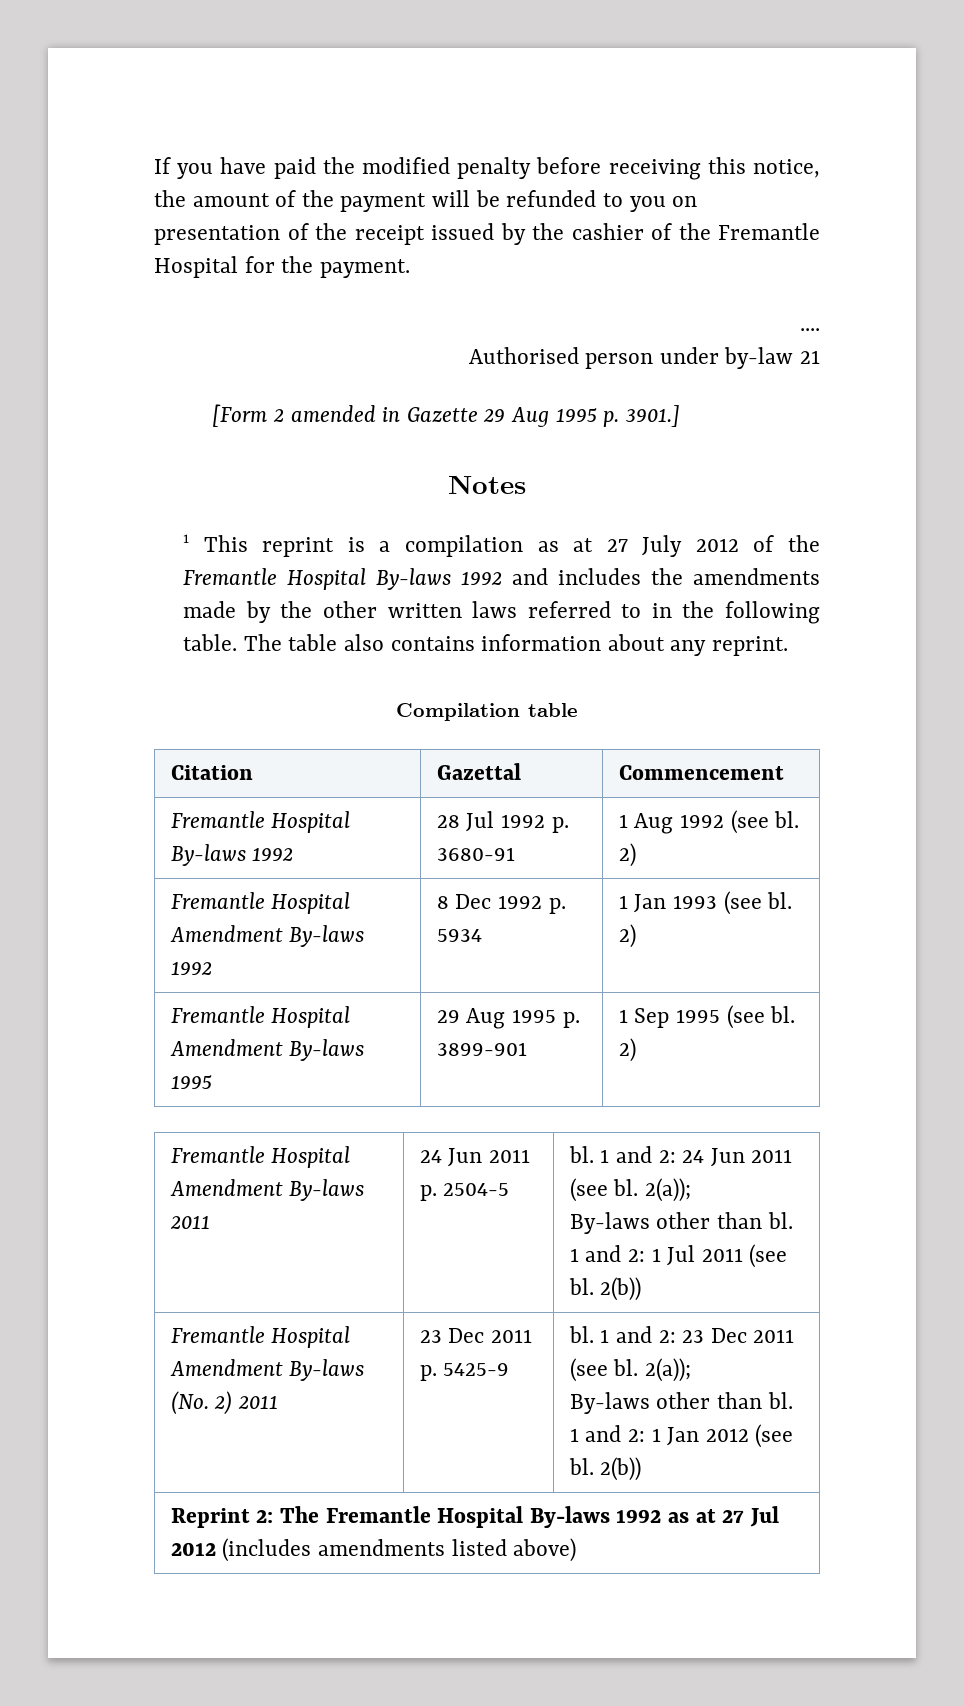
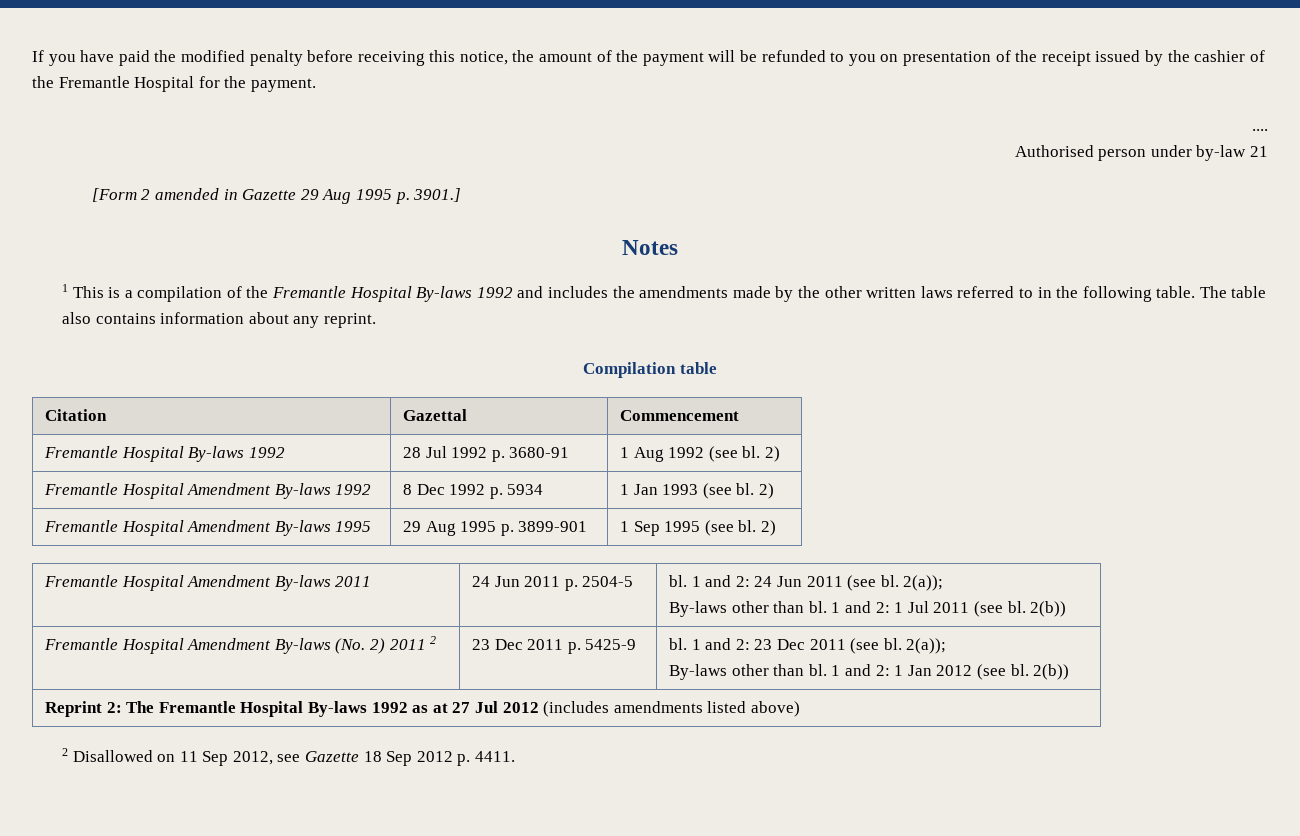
- 1 This reprint is a compilation as at 27 July 2012 of the Fremantle Hospital By-laws 1992 and includes the amendments made by the other written laws referred to in the following table.
+ 1 This is a compilation of the Fremantle Hospital By-laws 1992 and includes the amendments made by the other written laws referred to in the following table.
- Fremantle Hospital Amendment By-laws (No. 2) 2011 | 23 Dec 2011 p. 5425-9 | bl. 1 and 2: 23 Dec 2011 (see bl. 2(a));
+ Fremantle Hospital Amendment By-laws (No. 2) 2011 2 | 23 Dec 2011 p. 5425-9 | bl. 1 and 2: 23 Dec 2011 (see bl. 2(a));
+ 2 Disallowed on 11 Sep 2012, see Gazette 18 Sep 2012 p. 4411.

